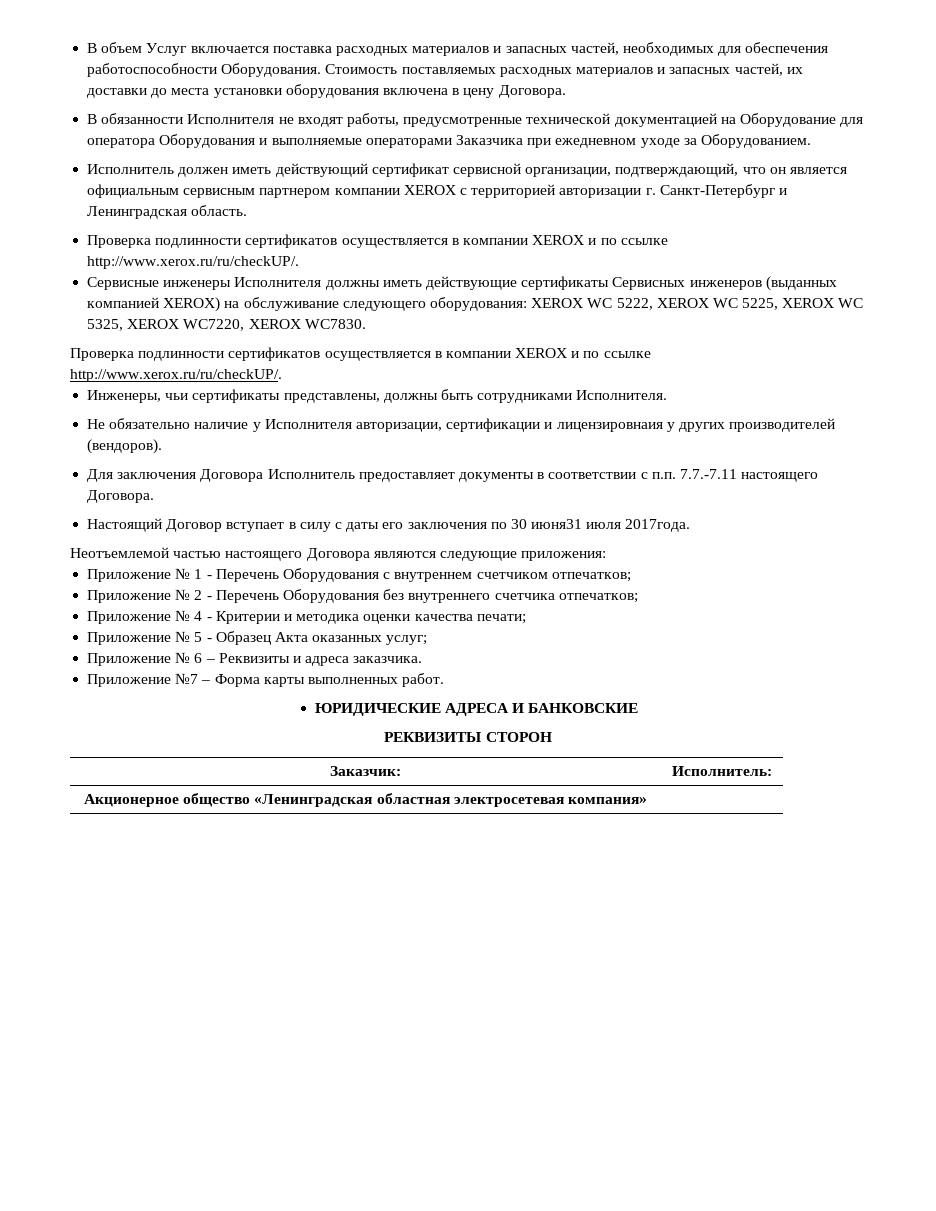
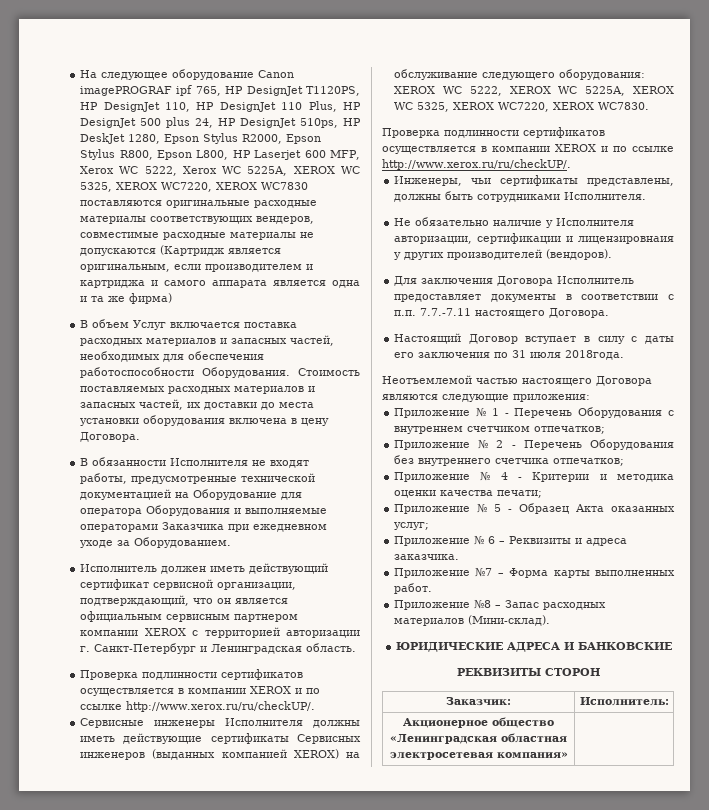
+ На следующее оборудование Canon imagePROGRAF ipf 765, HP DesignJet T1120PS, HP DesignJet 110, HP DesignJet 110 Plus, HP DesignJet 500 plus 24, HP DesignJet 510ps, HP DeskJet 1280, Epson Stylus R2000, Epson Stylus R800, Epson L800, HP Laserjet 600 MFP, Xerox WC 5222, Xerox WC 5225А, XEROX WC 5325, XEROX WC7220, XEROX WC7830 поставляются оригинальные расходные материалы соответствующих вендеров, совместимые расходные материалы не допускаются (Картридж является оригинальным, если производителем и картриджа и самого аппарата является одна и та же фирма)
- Сервисные инженеры Исполнителя должны иметь действующие сертификаты Сервисных инженеров (выданных компанией XEROX) на обслуживание следующего оборудования: XEROX WC 5222, XEROX WC 5225, XEROX WC 5325, XEROX WC7220, XEROX WC7830.
+ Сервисные инженеры Исполнителя должны иметь действующие сертификаты Сервисных инженеров (выданных компанией XEROX) на обслуживание следующего оборудования: XEROX WC 5222, XEROX WC 5225А, XEROX WC 5325, XEROX WC7220, XEROX WC7830.
- Настоящий Договор вступает в силу с даты его заключения по 30 июня31 июля 2017года.
+ Настоящий Договор вступает в силу с даты его заключения по 31 июля 2018года.
+ Приложение №8 – Запас расходных материалов (Мини-склад).

